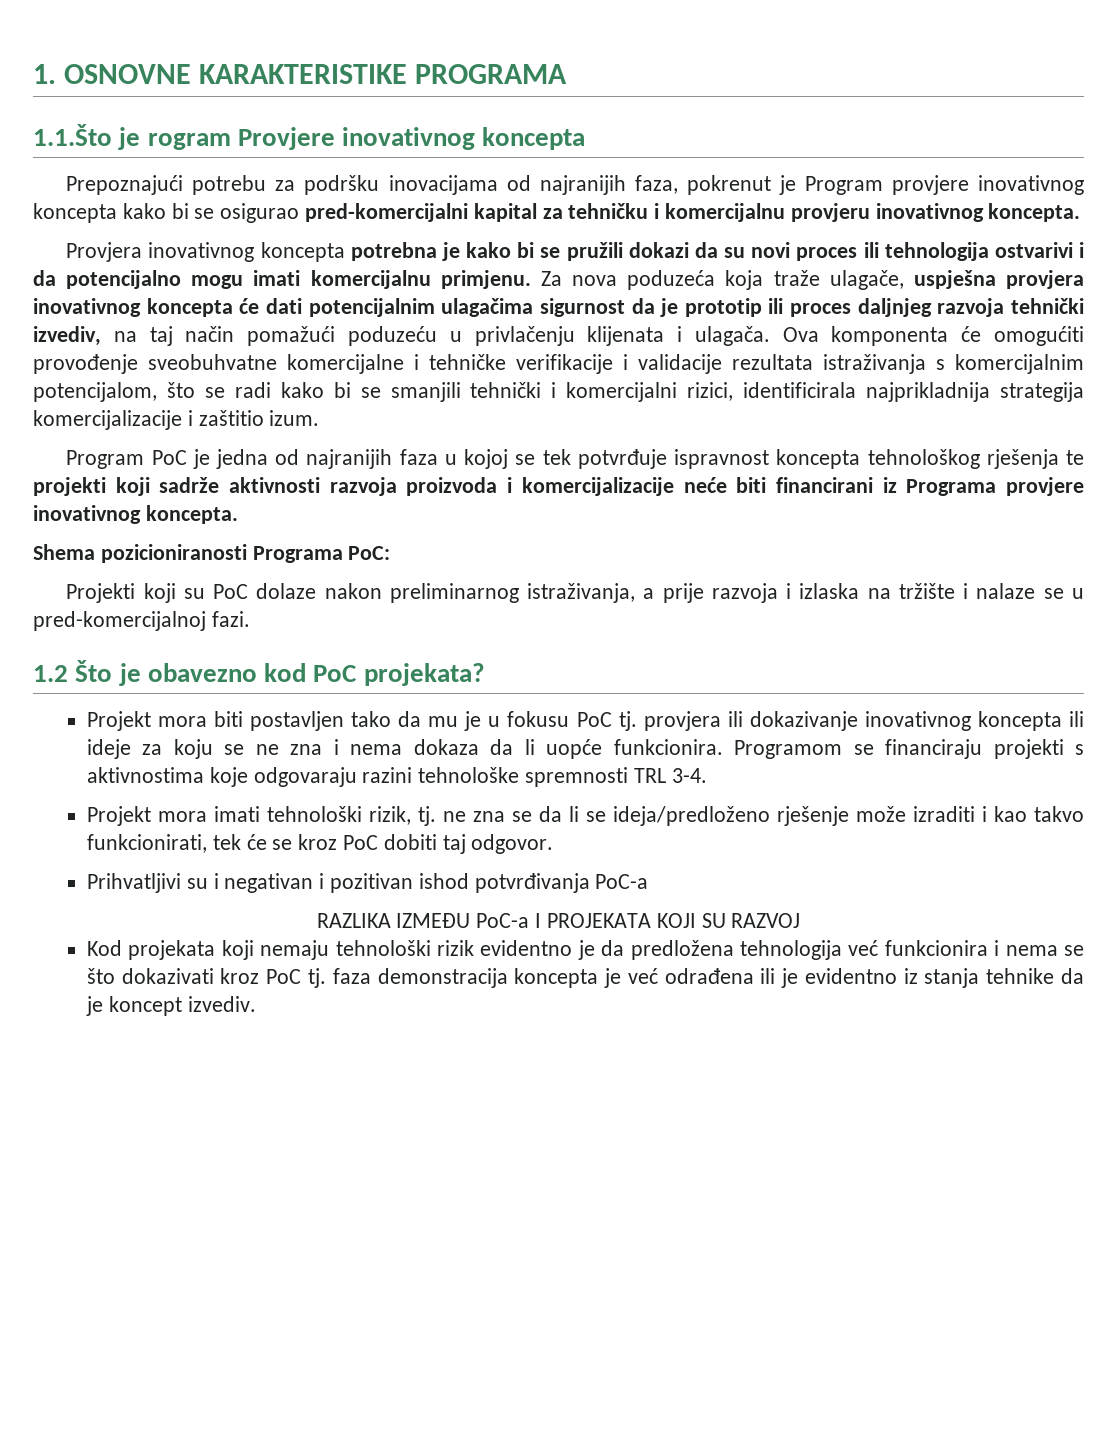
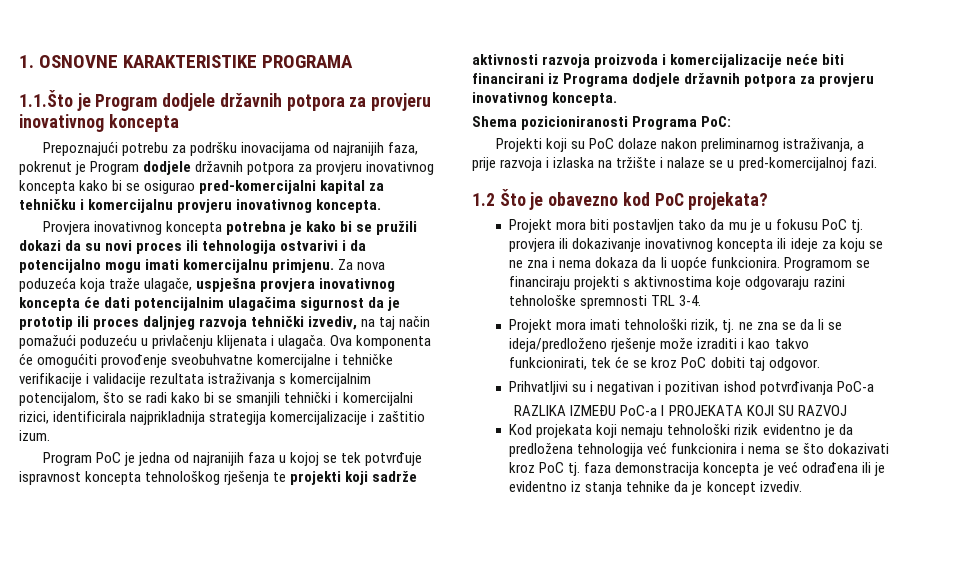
- 1.1.Što je rogram Provjere inovativnog koncepta
+ 1.1.Što je Program dodjele državnih potpora za provjeru inovativnog koncepta
- Prepoznajući potrebu za podršku inovacijama od najranijih faza, pokrenut je Program provjere inovativnog koncepta kako bi se osigurao pred-komercijalni kapital za tehničku i komercijalnu provjeru inovativnog koncepta.
+ Prepoznajući potrebu za podršku inovacijama od najranijih faza, pokrenut je Program dodjele državnih potpora za provjeru inovativnog koncepta kako bi se osigurao pred-komercijalni kapital za tehničku i komercijalnu provjeru inovativnog koncepta.
- Program PoC je jedna od najranijih faza u kojoj se tek potvrđuje ispravnost koncepta tehnološkog rješenja te projekti koji sadrže aktivnosti razvoja proizvoda i komercijalizacije neće biti financirani iz Programa provjere inovativnog koncepta.
+ Program PoC je jedna od najranijih faza u kojoj se tek potvrđuje ispravnost koncepta tehnološkog rješenja te projekti koji sadrže aktivnosti razvoja proizvoda i komercijalizacije neće biti financirani iz Programa dodjele državnih potpora za provjeru inovativnog koncepta.

